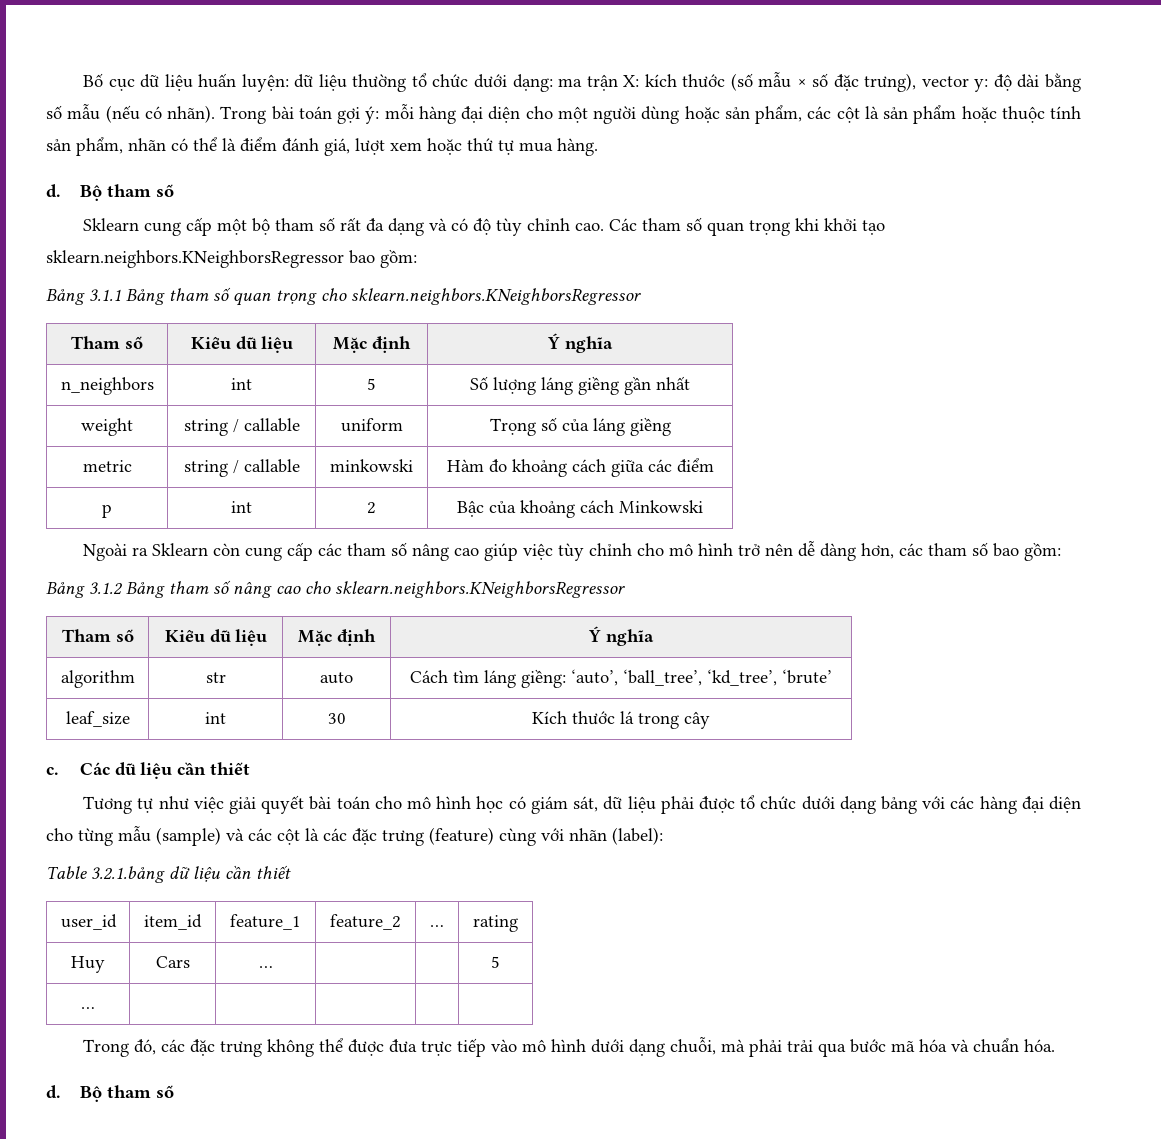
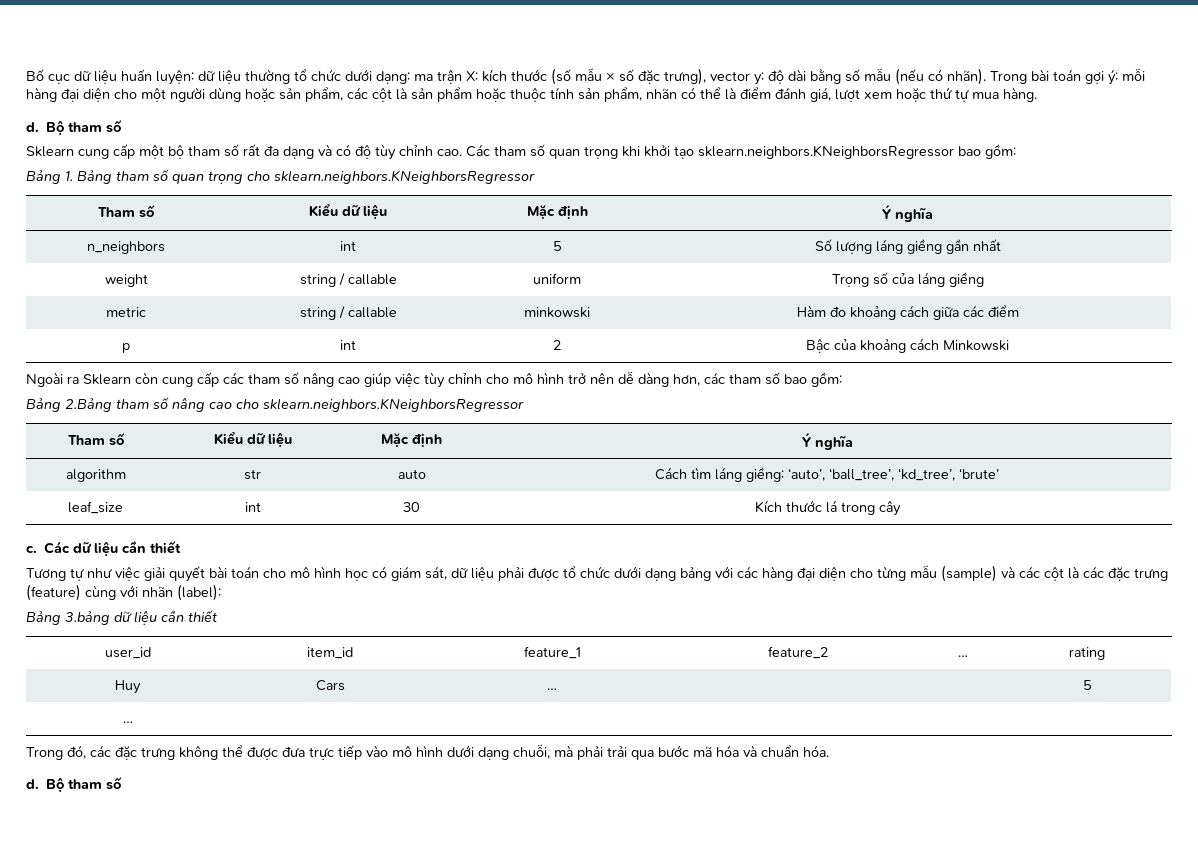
- Bảng 3.1.1 Bảng tham số quan trọng cho sklearn.neighbors.KNeighborsRegressor
+ Bảng 1. Bảng tham số quan trọng cho sklearn.neighbors.KNeighborsRegressor
- Bảng 3.1.2 Bảng tham số nâng cao cho sklearn.neighbors.KNeighborsRegressor
+ Bảng 2.Bảng tham số nâng cao cho sklearn.neighbors.KNeighborsRegressor
- Table 3.2.1.bảng dữ liệu cần thiết
+ Bảng 3.bảng dữ liệu cần thiết

